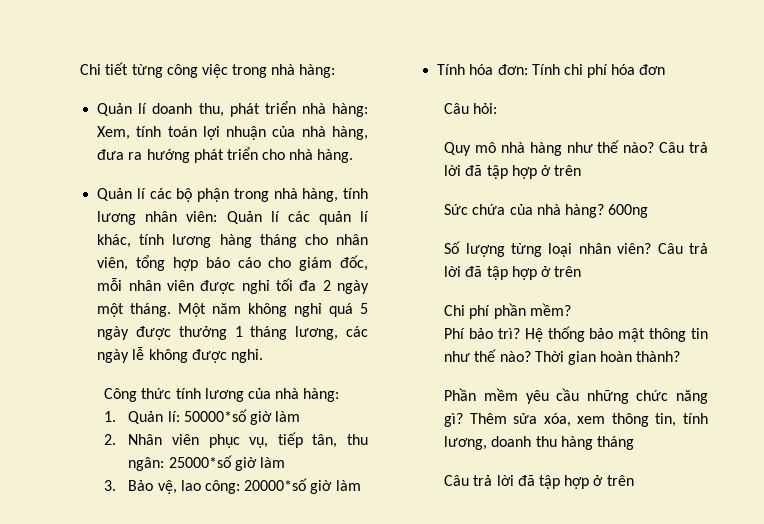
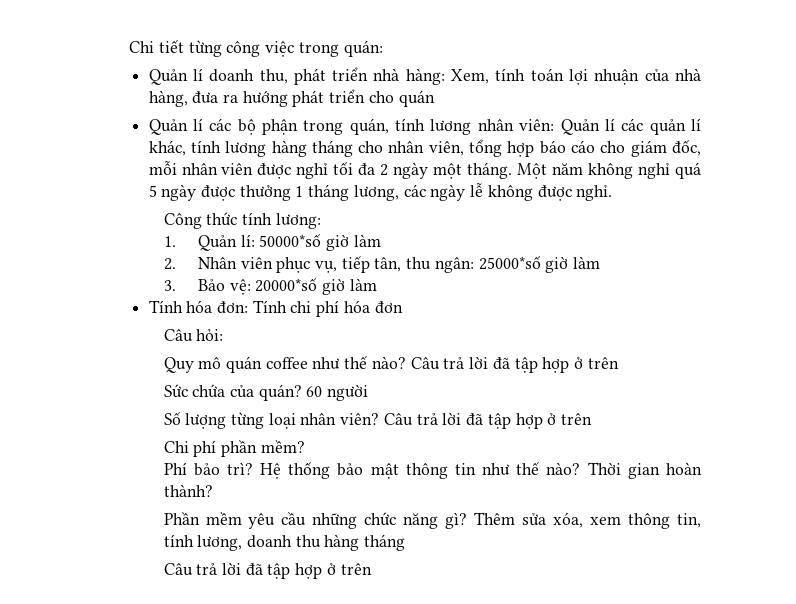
- Chi tiết từng công việc trong nhà hàng:
+ Chi tiết từng công việc trong quán:
- Quản lí doanh thu, phát triển nhà hàng: Xem, tính toán lợi nhuận của nhà hàng, đưa ra hướng phát triển cho nhà hàng.
+ Quản lí doanh thu, phát triển nhà hàng: Xem, tính toán lợi nhuận của nhà hàng, đưa ra hướng phát triển cho quán
- Quản lí các bộ phận trong nhà hàng, tính lương nhân viên: Quản lí các quản lí khác, tính lương hàng tháng cho nhân viên, tổng hợp báo cáo cho giám đốc, mỗi nhân viên được nghỉ tối đa 2 ngày một tháng.
+ Quản lí các bộ phận trong quán, tính lương nhân viên: Quản lí các quản lí khác, tính lương hàng tháng cho nhân viên, tổng hợp báo cáo cho giám đốc, mỗi nhân viên được nghỉ tối đa 2 ngày một tháng.
- Công thức tính lương của nhà hàng:
+ Công thức tính lương:
- 3. Bảo vệ, lao công: 20000*số giờ làm
+ 3. Bảo vệ: 20000*số giờ làm
- Quy mô nhà hàng như thế nào?
+ Quy mô quán coffee như thế nào?
- Sức chứa của nhà hàng? 600ng
+ Sức chứa của quán? 60 người

